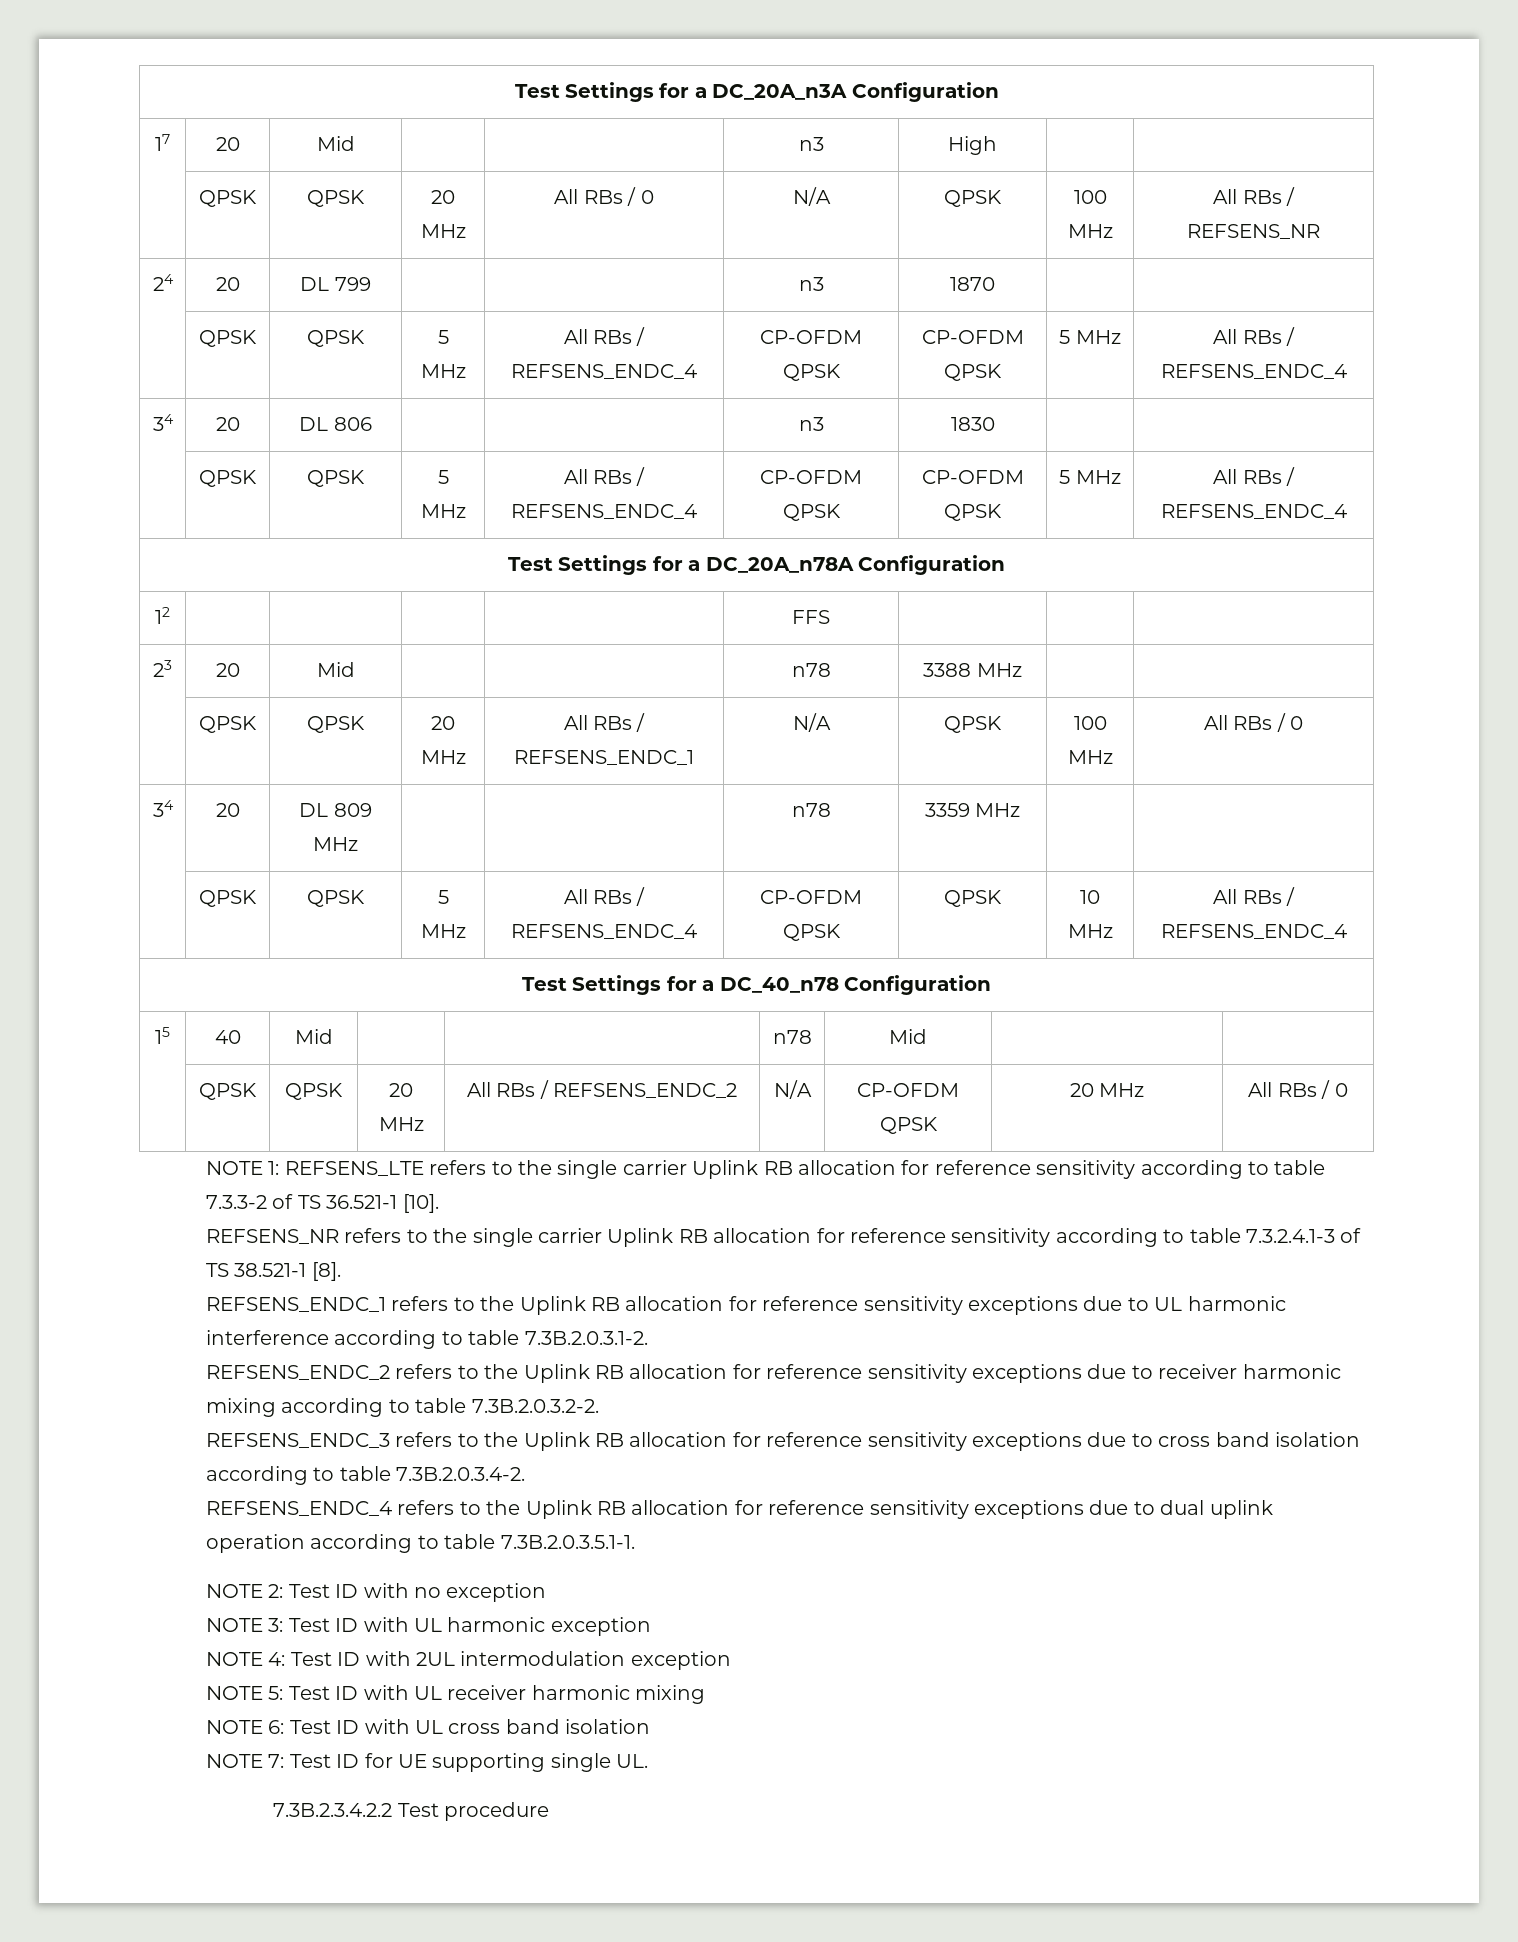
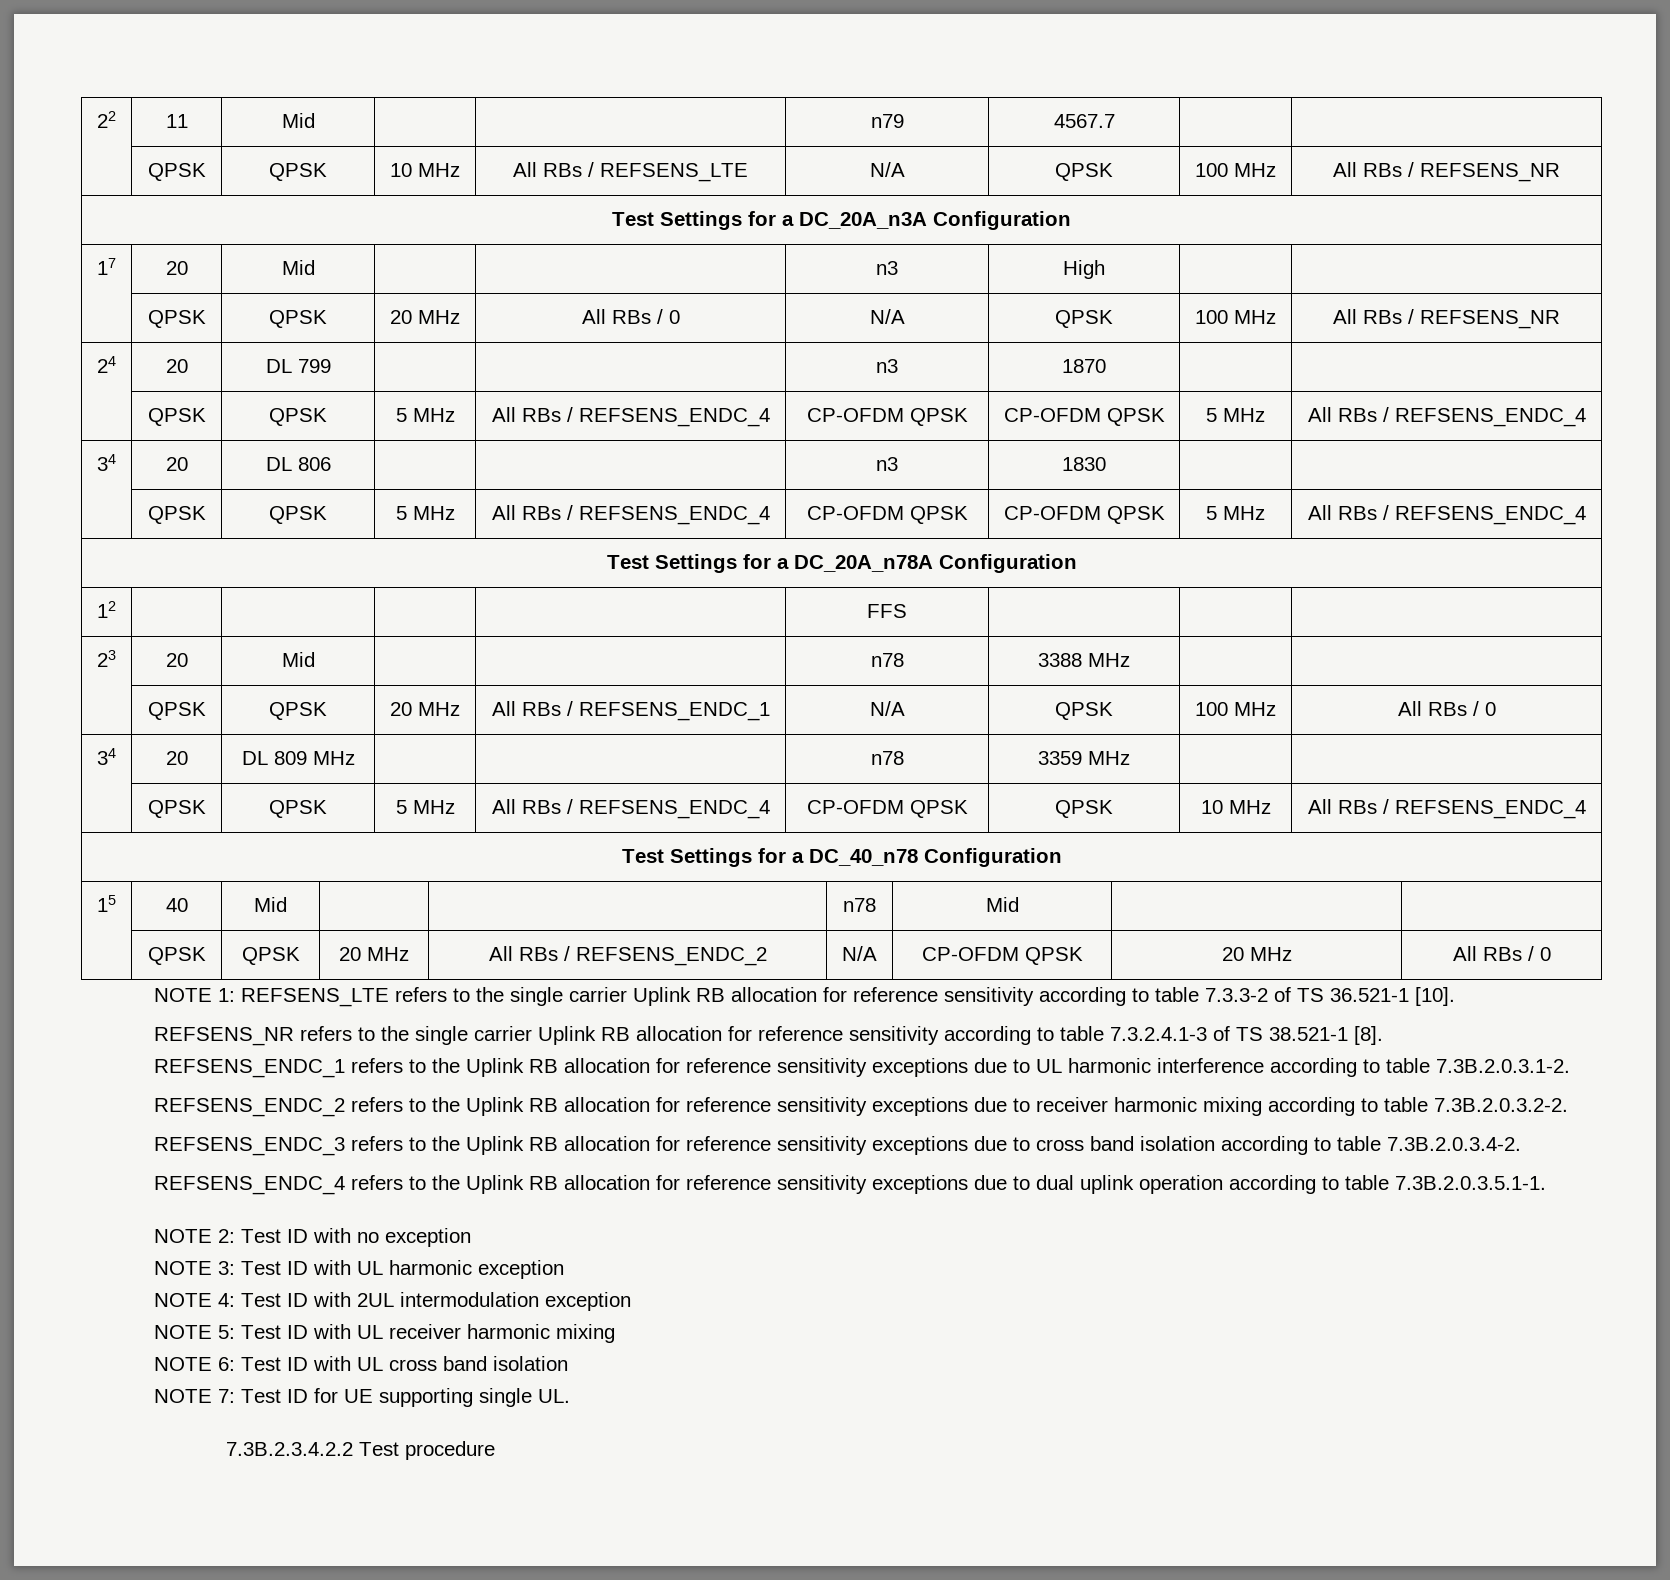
+ 22 | 11 | Mid | | | n79 | 4567.7 | |
+ | QPSK | QPSK | 10 MHz | All RBs / REFSENS_LTE | N/A | QPSK | 100 MHz | All RBs / REFSENS_NR

